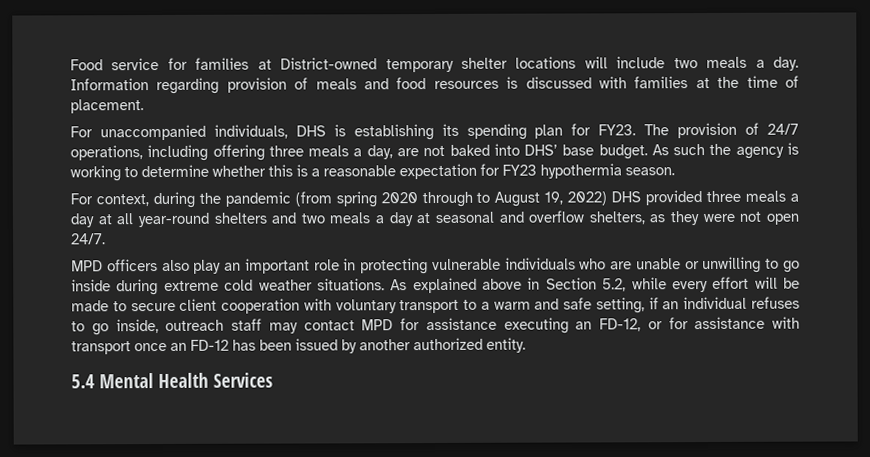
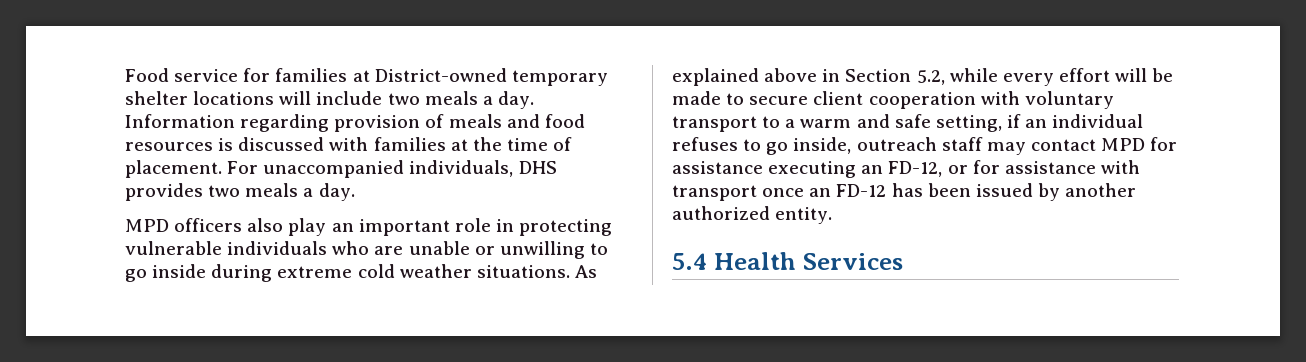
- Information regarding provision of meals and food resources is discussed with families at the time of placement.
- For unaccompanied individuals, DHS is establishing its spending plan for FY23. The provision of 24/7 operations, including offering three meals a day, are not baked into DHS’ base budget. As such the agency is working to determine whether this is a reasonable expectation for FY23 hypothermia season.
- For context, during the pandemic (from spring 2020 through to August 19, 2022) DHS provided three meals a day at all year-round shelters and two meals a day at seasonal and overflow shelters, as they were not open 24/7.
+ Information regarding provision of meals and food resources is discussed with families at the time of placement. For unaccompanied individuals, DHS provides two meals a day.
- 5.4 Mental Health Services
+ 5.4 Health Services

